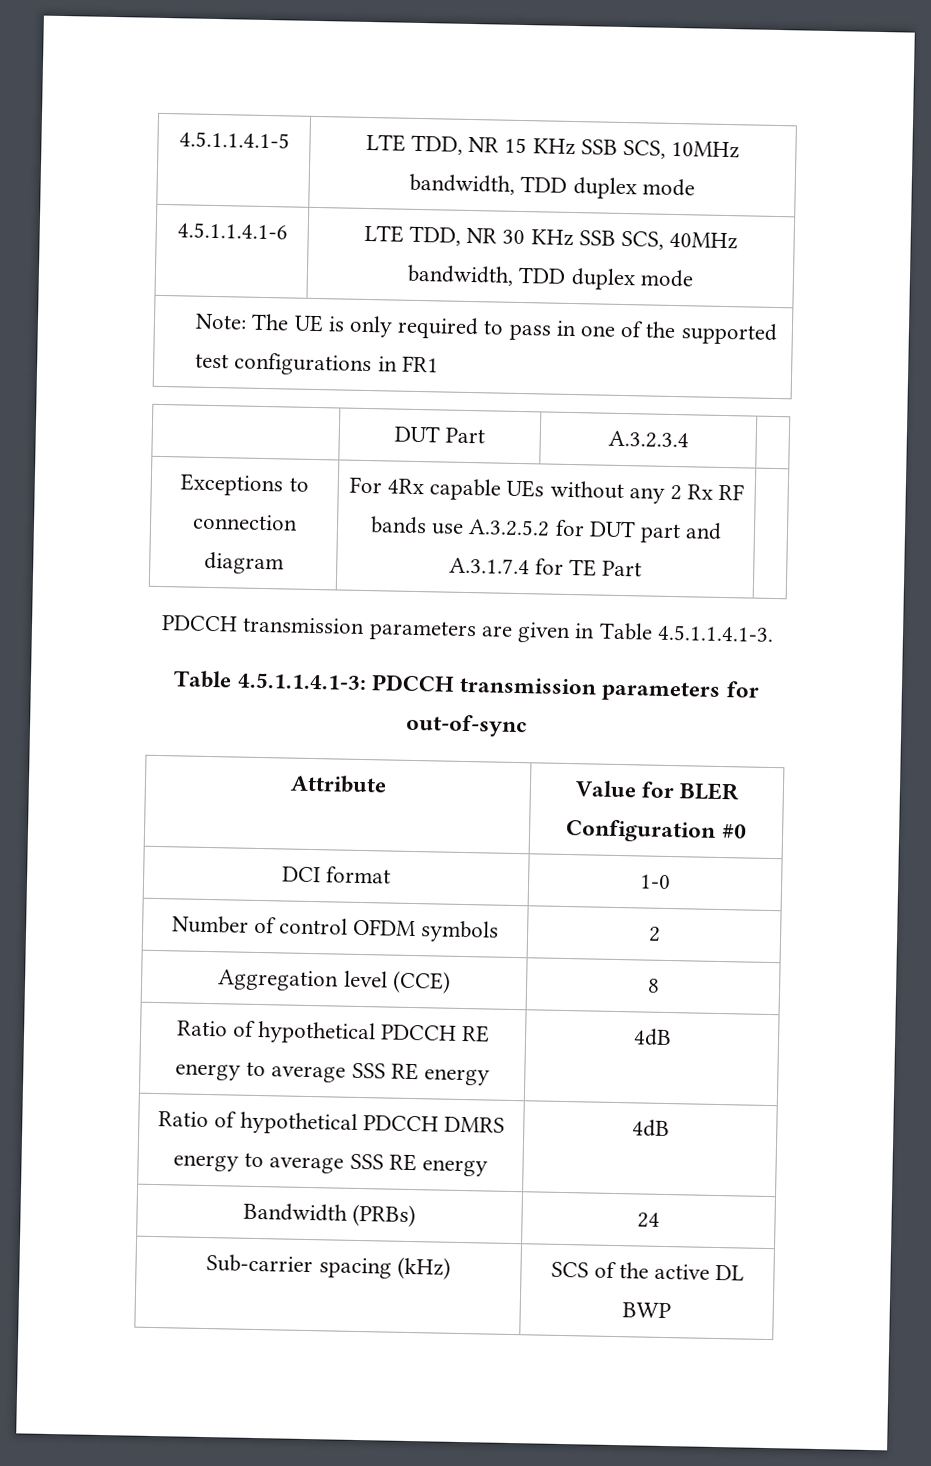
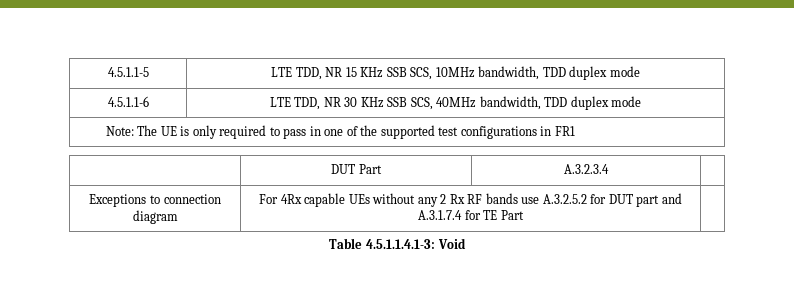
- 4.5.1.1.4.1-5 | LTE TDD, NR 15 KHz SSB SCS, 10MHz bandwidth, TDD duplex mode
+ 4.5.1.1-5 | LTE TDD, NR 15 KHz SSB SCS, 10MHz bandwidth, TDD duplex mode
- 4.5.1.1.4.1-6 | LTE TDD, NR 30 KHz SSB SCS, 40MHz bandwidth, TDD duplex mode
+ 4.5.1.1-6 | LTE TDD, NR 30 KHz SSB SCS, 40MHz bandwidth, TDD duplex mode
- PDCCH transmission parameters are given in Table 4.5.1.1.4.1-3.
- Table 4.5.1.1.4.1-3: PDCCH transmission parameters for out-of-sync
- Attribute | Value for BLER Configuration #0
- DCI format | 1-0
- Number of control OFDM symbols | 2
- Aggregation level (CCE) | 8
- Ratio of hypothetical PDCCH RE energy to average SSS RE energy | 4dB
- Ratio of hypothetical PDCCH DMRS energy to average SSS RE energy | 4dB
- Bandwidth (PRBs) | 24
- Sub-carrier spacing (kHz) | SCS of the active DL BWP
+ Table 4.5.1.1.4.1-3: Void

